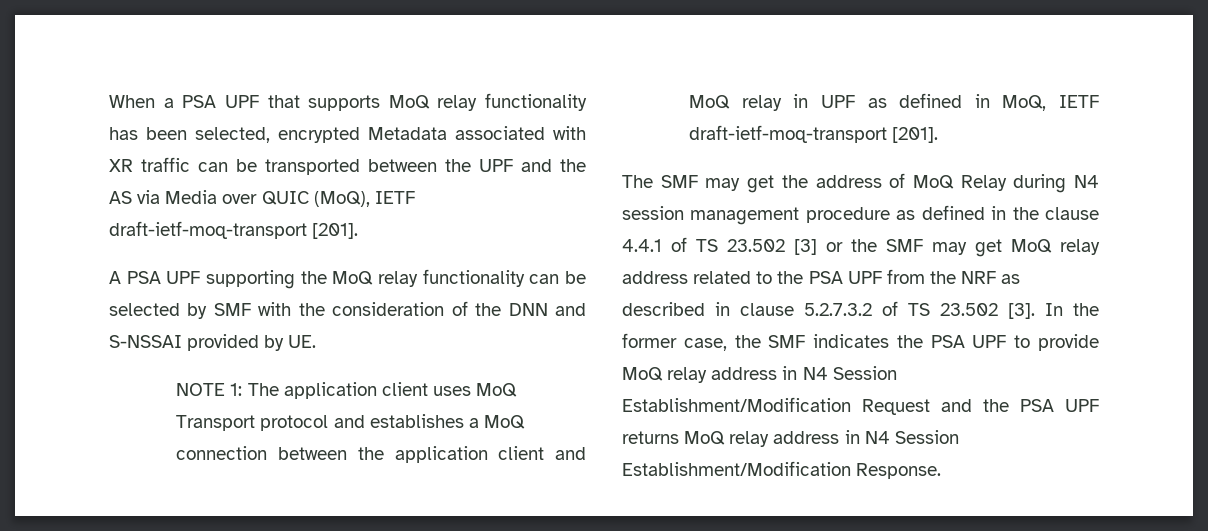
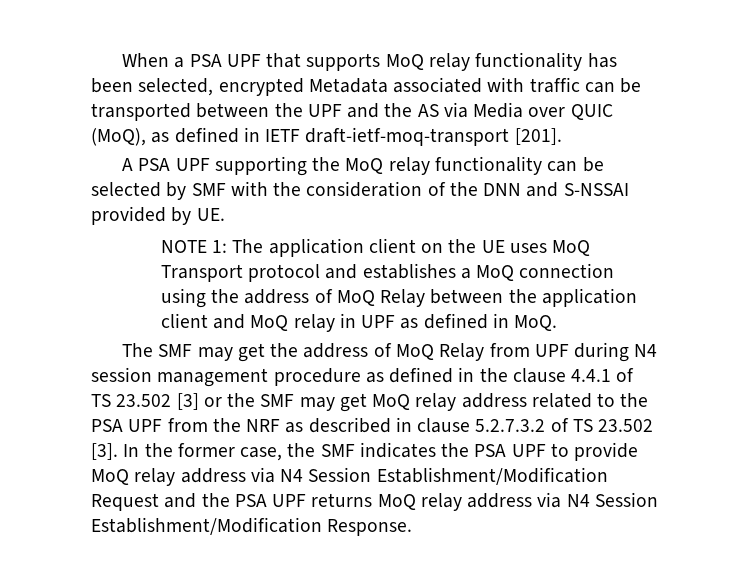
- When a PSA UPF that supports MoQ relay functionality has been selected, encrypted Metadata associated with XR traffic can be transported between the UPF and the AS via Media over QUIC (MoQ), IETF draft-ietf-moq-transport [201].
+ When a PSA UPF that supports MoQ relay functionality has been selected, encrypted Metadata associated with traffic can be transported between the UPF and the AS via Media over QUIC (MoQ), as defined in IETF draft-ietf-moq-transport [201].
- NOTE 1: The application client uses MoQ Transport protocol and establishes a MoQ connection between the application client and MoQ relay in UPF as defined in MoQ, IETF draft-ietf-moq-transport [201].
+ NOTE 1: The application client on the UE uses MoQ Transport protocol and establishes a MoQ connection using the address of MoQ Relay between the application client and MoQ relay in UPF as defined in MoQ.
- The SMF may get the address of MoQ Relay during N4 session management procedure as defined in the clause 4.4.1 of TS 23.502 [3] or the SMF may get MoQ relay address related to the PSA UPF from the NRF as described in clause 5.2.7.3.2 of TS 23.502 [3].
+ The SMF may get the address of MoQ Relay from UPF during N4 session management procedure as defined in the clause 4.4.1 of TS 23.502 [3] or the SMF may get MoQ relay address related to the PSA UPF from the NRF as described in clause 5.2.7.3.2 of TS 23.502 [3].
- In the former case, the SMF indicates the PSA UPF to provide MoQ relay address in N4 Session Establishment/Modification Request and the PSA UPF returns MoQ relay address in N4 Session Establishment/Modification Response.
+ In the former case, the SMF indicates the PSA UPF to provide MoQ relay address via N4 Session Establishment/Modification Request and the PSA UPF returns MoQ relay address via N4 Session Establishment/Modification Response.

